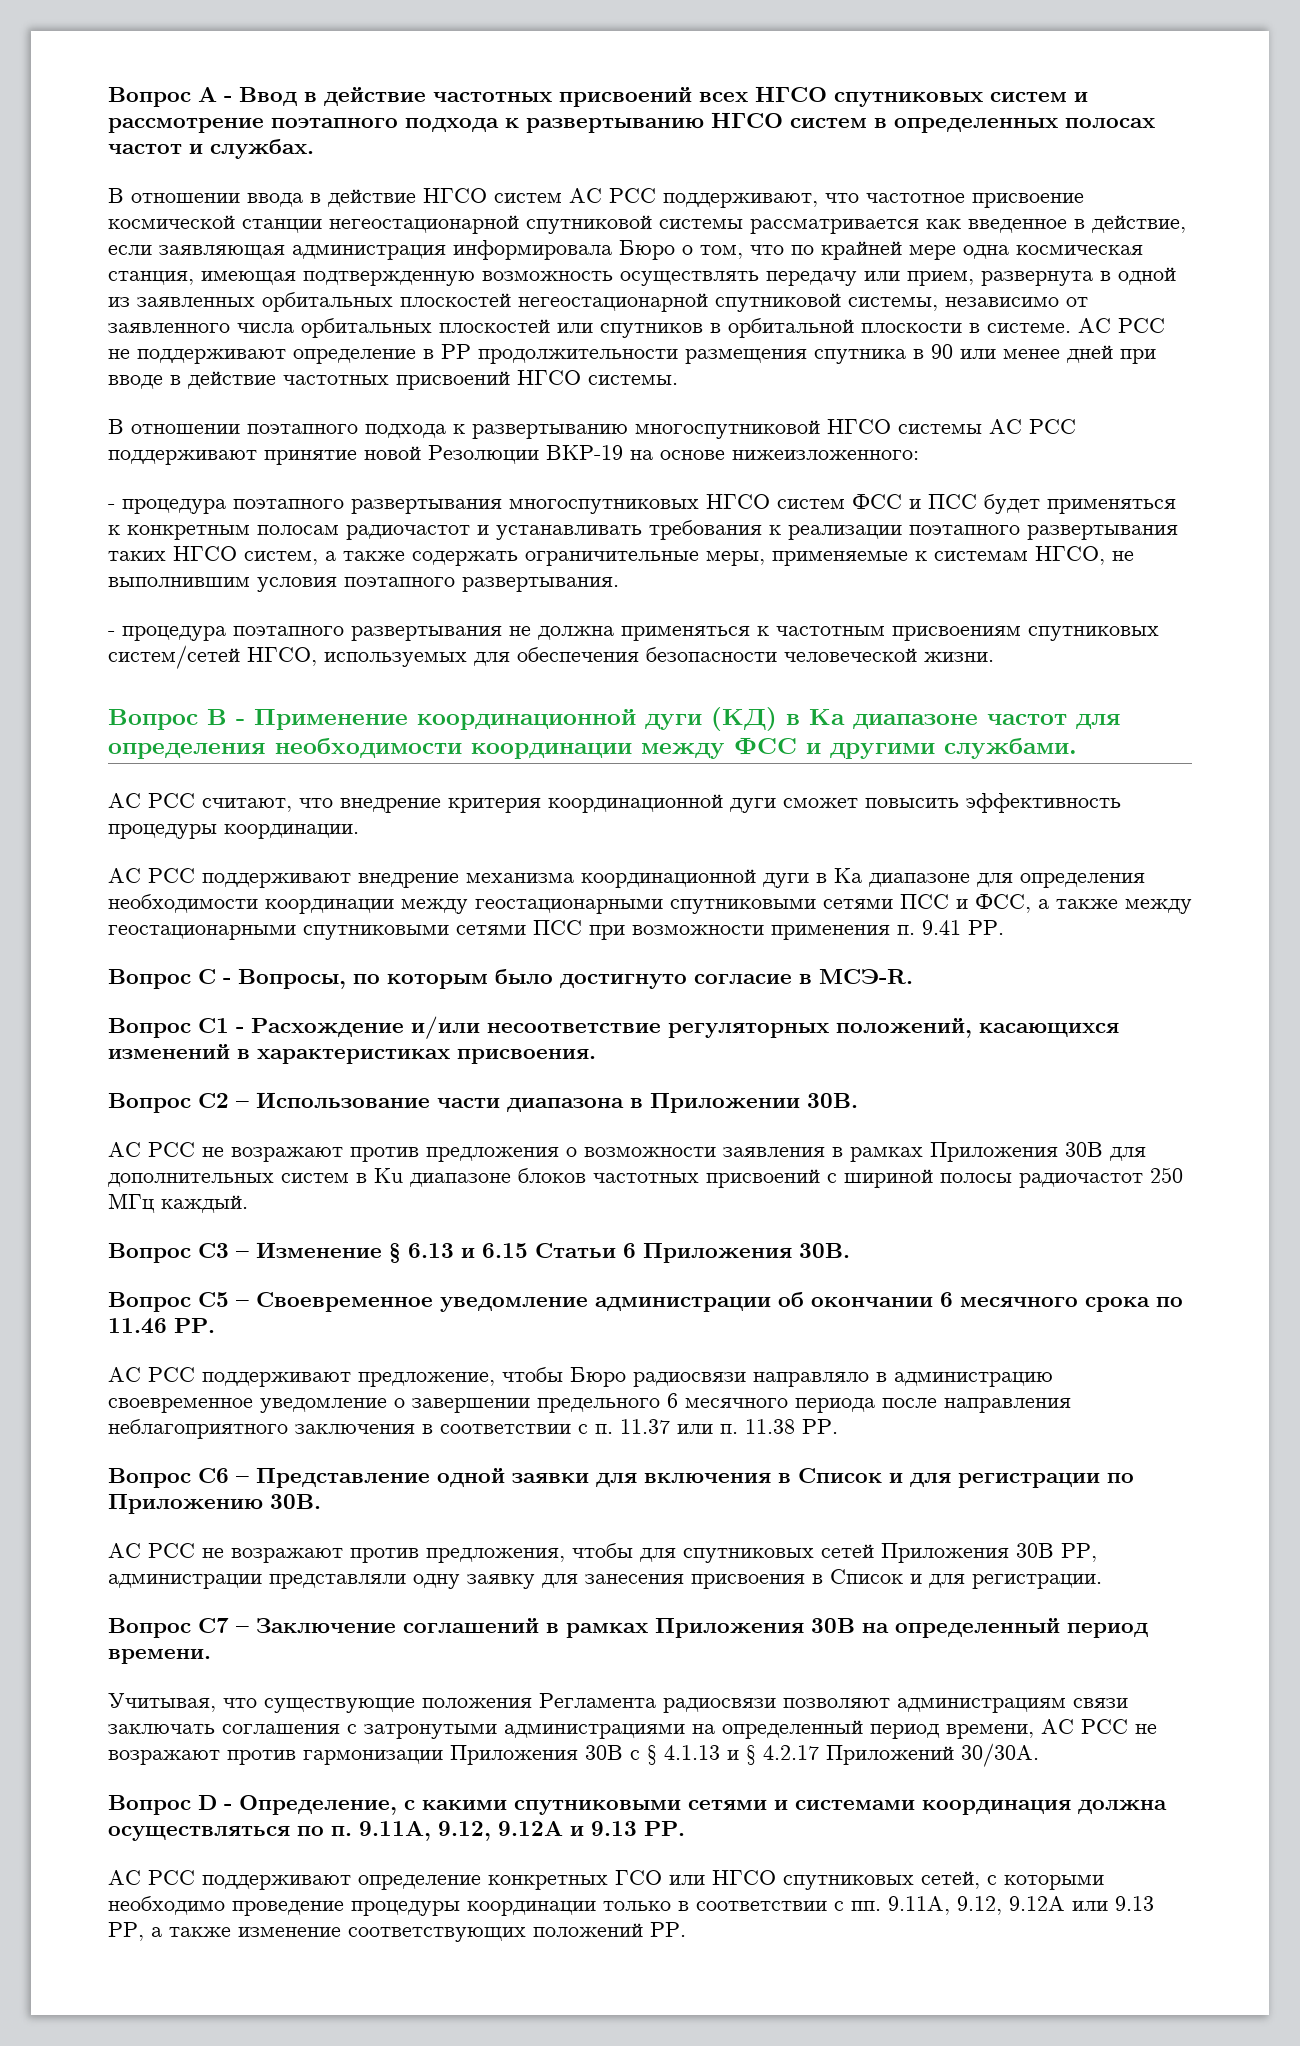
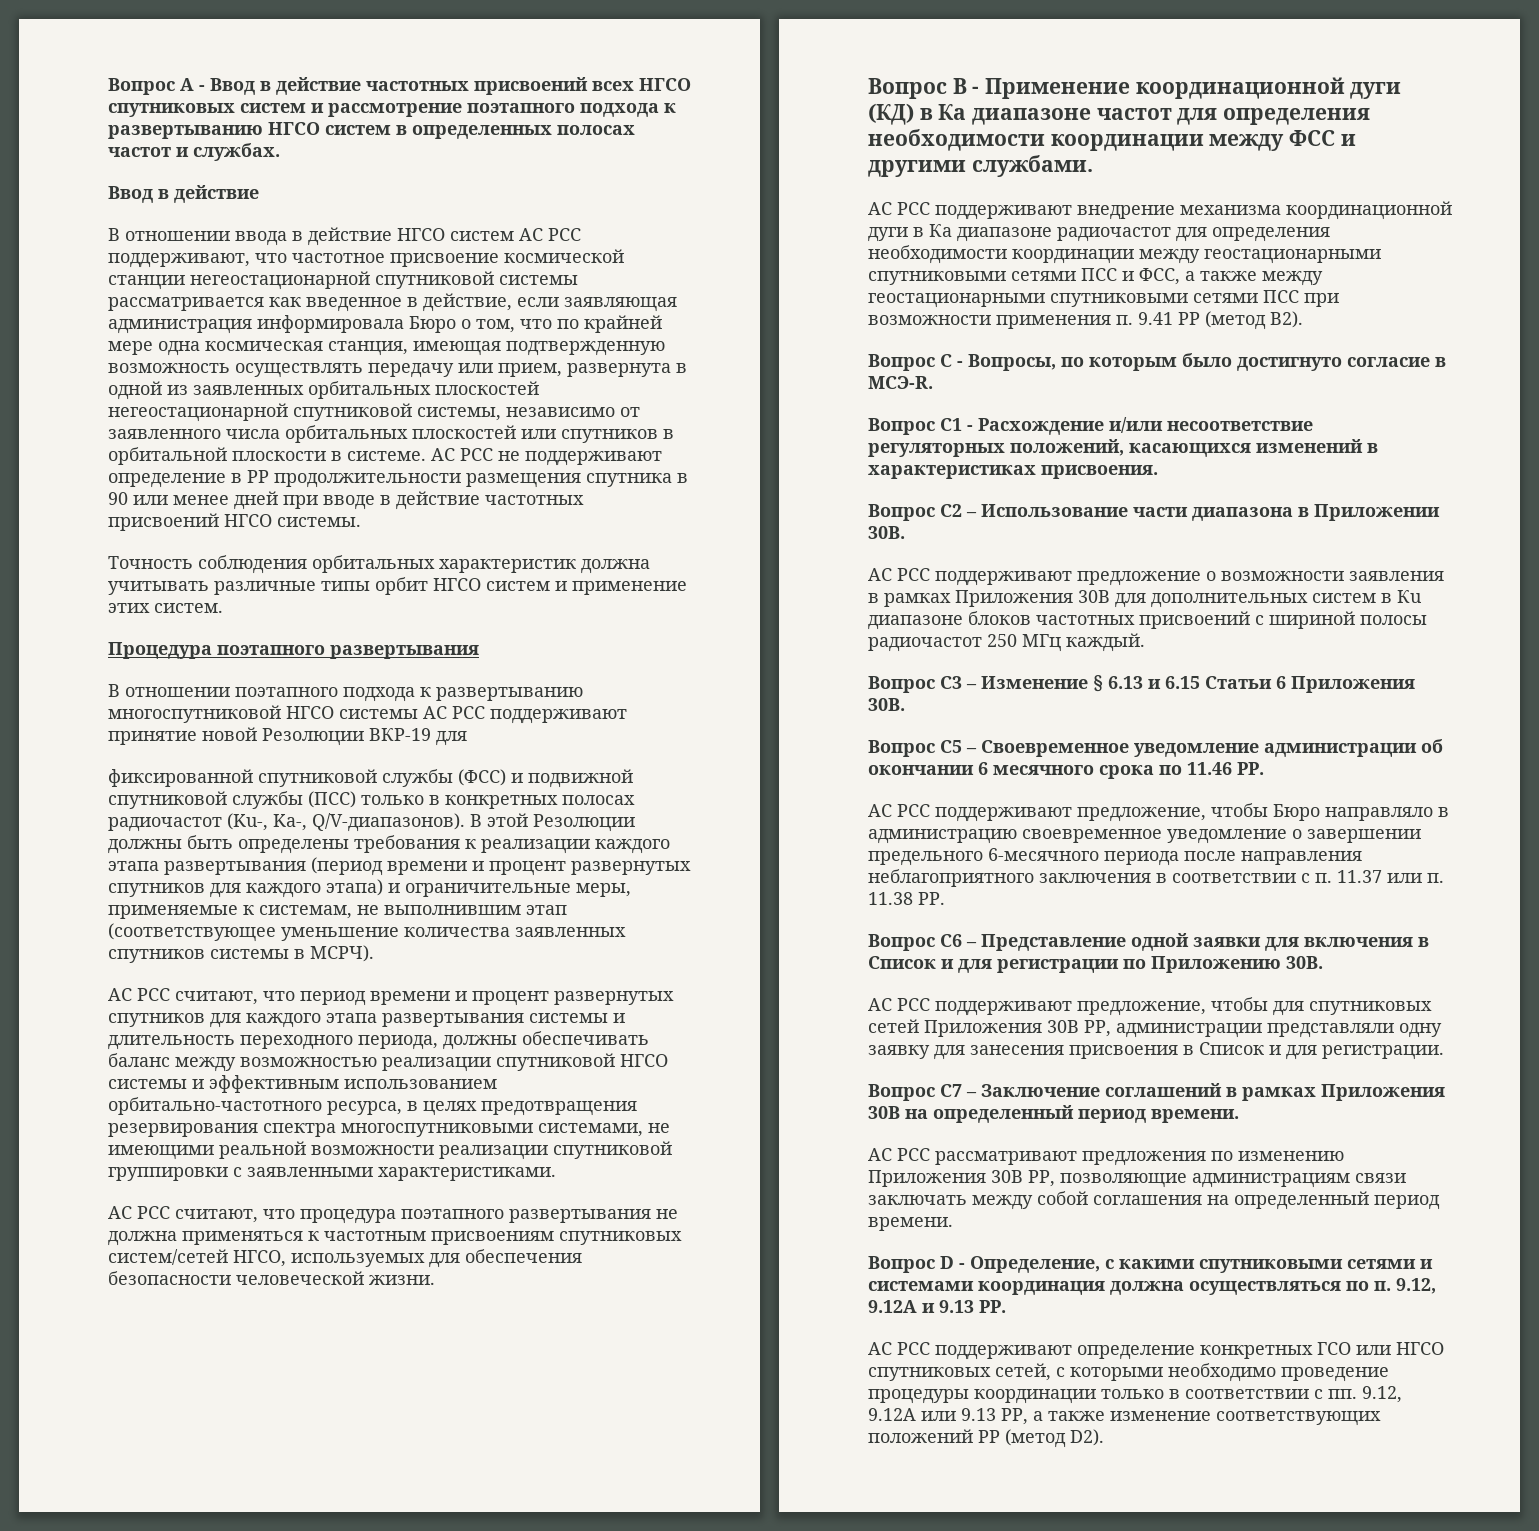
  Вопрос А - Ввод в действие частотных присвоений всех НГСО спутниковых систем и рассмотрение поэтапного подхода к развертыванию НГСО систем в определенных полосах частот и службах.
+ Ввод в действие
+ Точность соблюдения орбитальных характеристик должна учитывать различные типы орбит НГСО систем и применение этих систем.
+ Процедура поэтапного развертывания
- В отношении поэтапного подхода к развертыванию многоспутниковой НГСО системы АС РСС поддерживают принятие новой Резолюции ВКР-19 на основе нижеизложенного:
- - процедура поэтапного развертывания многоспутниковых НГСО систем ФСС и ПСС будет применяться к конкретным полосам радиочастот и устанавливать требования к реализации поэтапного развертывания таких НГСО систем, а также содержать ограничительные меры, применяемые к системам НГСО, не выполнившим условия поэтапного развертывания.
- - процедура поэтапного развертывания не должна применяться к частотным присвоениям спутниковых систем/сетей НГСО, используемых для обеспечения безопасности человеческой жизни.
+ В отношении поэтапного подхода к развертыванию многоспутниковой НГСО системы АС РСС поддерживают принятие новой Резолюции ВКР-19 для
+ фиксированной спутниковой службы (ФСС) и подвижной спутниковой службы (ПСС) только в конкретных полосах радиочастот (Ku-, Ka-, Q/V-диапазонов). В этой Резолюции должны быть определены требования к реализации каждого этапа развертывания (период времени и процент развернутых спутников для каждого этапа) и ограничительные меры, применяемые к системам, не выполнившим этап (соответствующее уменьшение количества заявленных спутников системы в МСРЧ).
+ АС РСС считают, что период времени и процент развернутых спутников для каждого этапа развертывания системы и длительность переходного периода, должны обеспечивать баланс между возможностью реализации спутниковой НГСО системы и эффективным использованием орбитально-частотного ресурса, в целях предотвращения резервирования спектра многоспутниковыми системами, не имеющими реальной возможности реализации спутниковой группировки с заявленными характеристиками.
+ АС РСС считают, что процедура поэтапного развертывания не должна применяться к частотным присвоениям спутниковых систем/сетей НГСО, используемых для обеспечения безопасности человеческой жизни.
- АС РСС считают, что внедрение критерия координационной дуги сможет повысить эффективность процедуры координации.
- АС РСС поддерживают внедрение механизма координационной дуги в Ка диапазоне для определения необходимости координации между геостационарными спутниковыми сетями ПСС и ФСС, а также между геостационарными спутниковыми сетями ПСС при возможности применения п. 9.41 РР.
+ АС РСС поддерживают внедрение механизма координационной дуги в Ка диапазоне радиочастот для определения необходимости координации между геостационарными спутниковыми сетями ПСС и ФСС, а также между геостационарными спутниковыми сетями ПСС при возможности применения п. 9.41 РР (метод В2).
- АС РСС не возражают против предложения о возможности заявления в рамках Приложения 30В для дополнительных систем в Кu диапазоне блоков частотных присвоений с шириной полосы радиочастот 250 МГц каждый.
+ АС РСС поддерживают предложение о возможности заявления в рамках Приложения 30В для дополнительных систем в Кu диапазоне блоков частотных присвоений с шириной полосы радиочастот 250 МГц каждый.
- АС РСС поддерживают предложение, чтобы Бюро радиосвязи направляло в администрацию своевременное уведомление о завершении предельного 6 месячного периода после направления неблагоприятного заключения в соответствии с п. 11.37 или п. 11.38 РР.
+ АС РСС поддерживают предложение, чтобы Бюро направляло в администрацию своевременное уведомление о завершении предельного 6-месячного периода после направления неблагоприятного заключения в соответствии с п. 11.37 или п. 11.38 РР.
- АС РСС не возражают против предложения, чтобы для спутниковых сетей Приложения 30В РР, администрации представляли одну заявку для занесения присвоения в Список и для регистрации.
+ АС РСС поддерживают предложение, чтобы для спутниковых сетей Приложения 30В РР, администрации представляли одну заявку для занесения присвоения в Список и для регистрации.
- Учитывая, что существующие положения Регламента радиосвязи позволяют администрациям связи заключать соглашения с затронутыми администрациями на определенный период времени, АС РСС не возражают против гармонизации Приложения 30В с § 4.1.13 и § 4.2.17 Приложений 30/30А.
+ АС РСС рассматривают предложения по изменению Приложения 30В РР, позволяющие администрациям связи заключать между собой соглашения на определенный период времени.
- Вопрос D - Определение, с какими спутниковыми сетями и системами координация должна осуществляться по п. 9.11A, 9.12, 9.12A и 9.13 РР.
+ Вопрос D - Определение, с какими спутниковыми сетями и системами координация должна осуществляться по п. 9.12, 9.12A и 9.13 РР.
- АС РСС поддерживают определение конкретных ГСО или НГСО спутниковых сетей, с которыми необходимо проведение процедуры координации только в соответствии с пп. 9.11А, 9.12, 9.12А или 9.13 РР, а также изменение соответствующих положений РР.
+ АС РСС поддерживают определение конкретных ГСО или НГСО спутниковых сетей, с которыми необходимо проведение процедуры координации только в соответствии с пп. 9.12, 9.12А или 9.13 РР, а также изменение соответствующих положений РР (метод D2).

